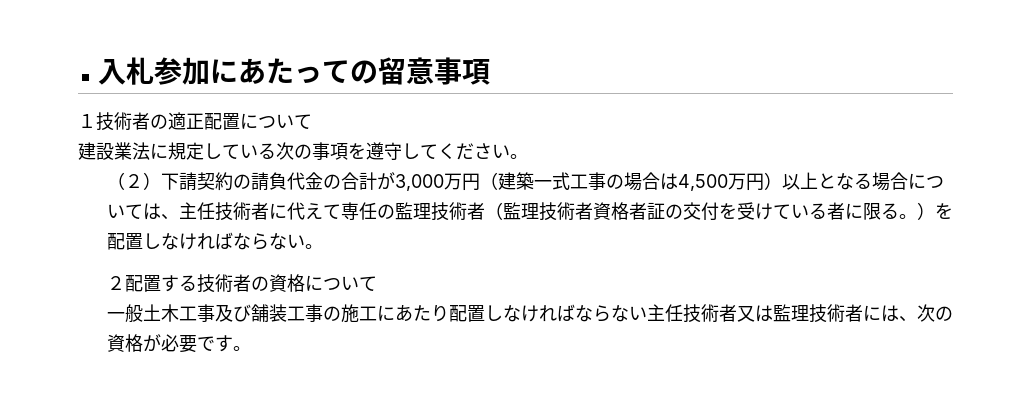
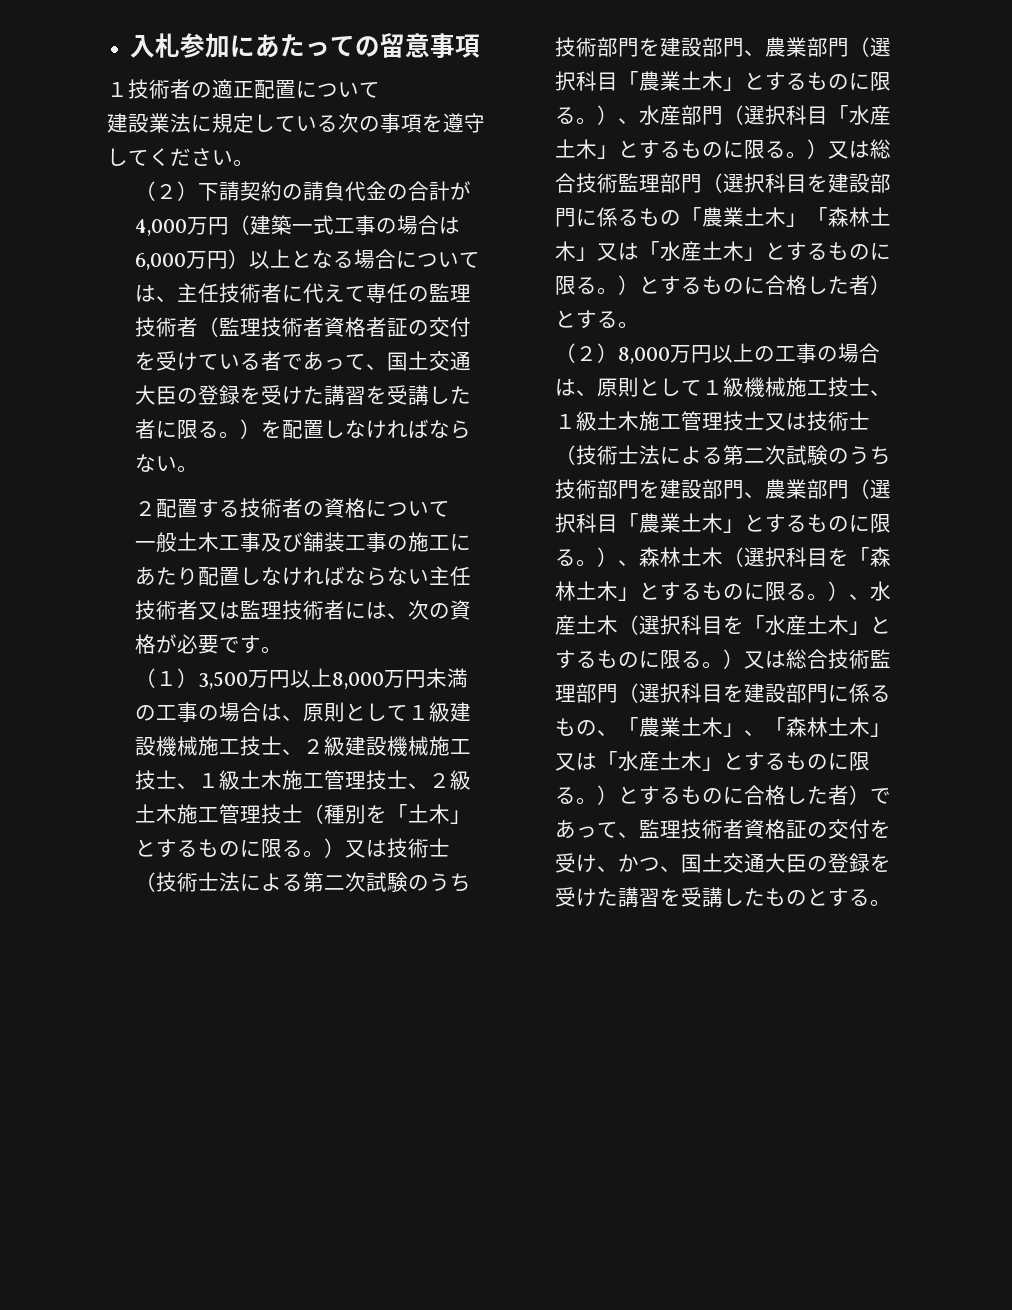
- （２）下請契約の請負代金の合計が3,000万円（建築一式工事の場合は4,500万円）以上となる場合については、主任技術者に代えて専任の監理技術者（監理技術者資格者証の交付を受けている者に限る。）を配置しなければならない。
+ （２）下請契約の請負代金の合計が4,000万円（建築一式工事の場合は6,000万円）以上となる場合については、主任技術者に代えて専任の監理技術者（監理技術者資格者証の交付を受けている者であって、国土交通大臣の登録を受けた講習を受講した者に限る。）を配置しなければならない。
+ （１）3,500万円以上8,000万円未満の工事の場合は、原則として１級建設機械施工技士、２級建設機械施工技士、１級土木施工管理技士、２級土木施工管理技士（種別を「土木」とするものに限る。）又は技術士（技術士法による第二次試験のうち技術部門を建設部門、農業部門（選択科目「農業土木」とするものに限る。）、水産部門（選択科目「水産土木」とするものに限る。）又は総合技術監理部門（選択科目を建設部門に係るもの「農業土木」「森林土木」又は「水産土木」とするものに限る。）とするものに合格した者）とする。
+ （２）8,000万円以上の工事の場合は、原則として１級機械施工技士、１級土木施工管理技士又は技術士（技術士法による第二次試験のうち技術部門を建設部門、農業部門（選択科目「農業土木」とするものに限る。）、森林土木（選択科目を「森林土木」とするものに限る。）、水産土木（選択科目を「水産土木」とするものに限る。）又は総合技術監理部門（選択科目を建設部門に係るもの、「農業土木」、「森林土木」又は「水産土木」とするものに限る。）とするものに合格した者）であって、監理技術者資格証の交付を受け、かつ、国土交通大臣の登録を受けた講習を受講したものとする。

